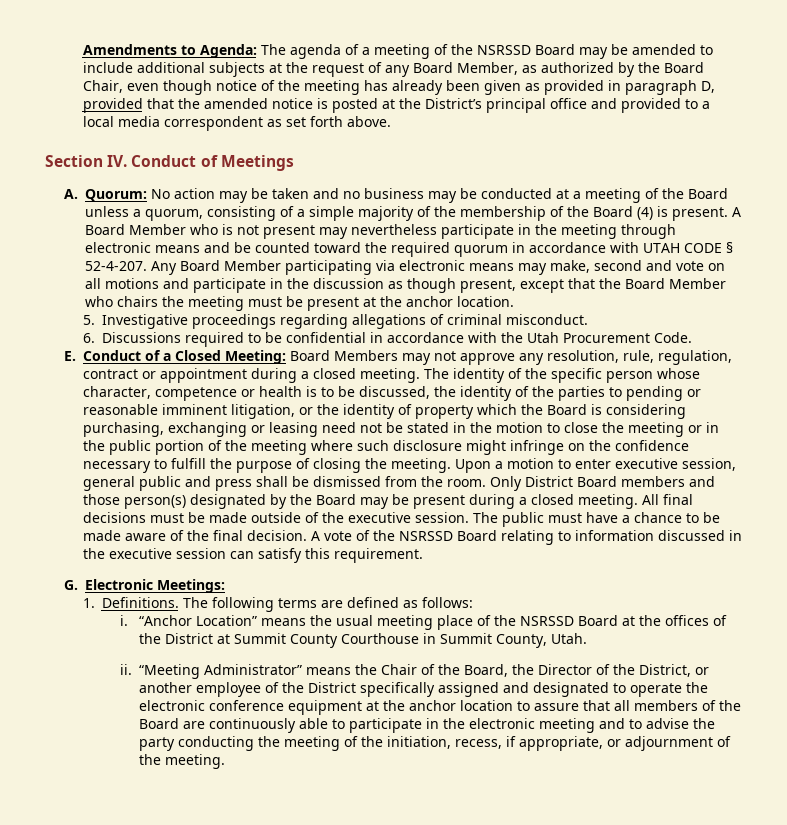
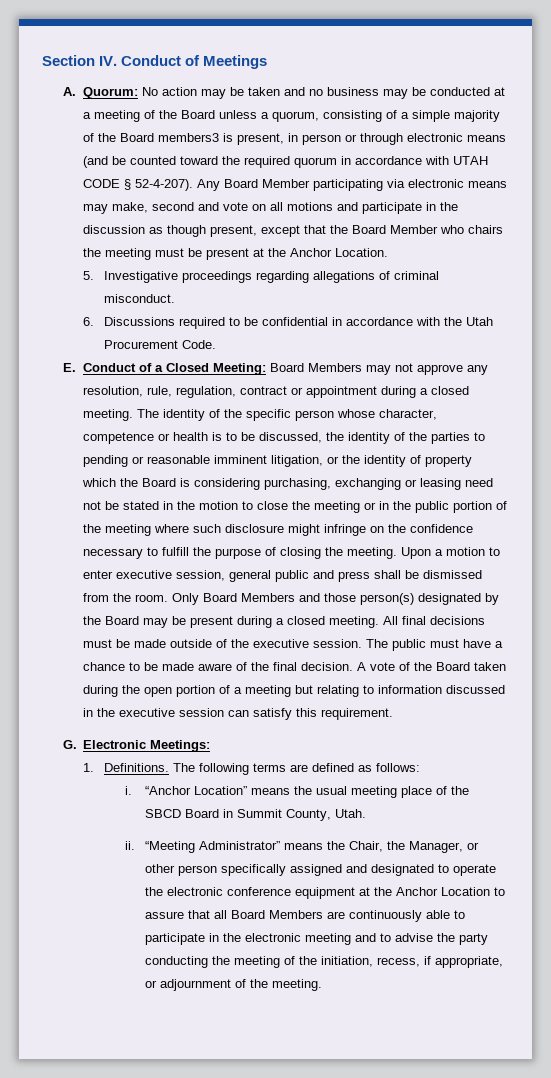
- Amendments to Agenda: The agenda of a meeting of the NSRSSD Board may be amended to include additional subjects at the request of any Board Member, as authorized by the Board Chair, even though notice of the meeting has already been given as provided in paragraph D, provided that the amended notice is posted at the District’s principal office and provided to a local media correspondent as set forth above.
- A. Quorum: No action may be taken and no business may be conducted at a meeting of the Board unless a quorum, consisting of a simple majority of the membership of the Board (4) is present. A Board Member who is not present may nevertheless participate in the meeting through electronic means and be counted toward the required quorum in accordance with UTAH CODE § 52-4-207.
+ A. Quorum: No action may be taken and no business may be conducted at a meeting of the Board unless a quorum, consisting of a simple majority of the Board members3 is present, in person or through electronic means (and be counted toward the required quorum in accordance with UTAH CODE § 52-4-207).
- Any Board Member participating via electronic means may make, second and vote on all motions and participate in the discussion as though present, except that the Board Member who chairs the meeting must be present at the anchor location.
+ Any Board Member participating via electronic means may make, second and vote on all motions and participate in the discussion as though present, except that the Board Member who chairs the meeting must be present at the Anchor Location.
- Only District Board members and those person(s) designated by the Board may be present during a closed meeting.
+ Only Board Members and those person(s) designated by the Board may be present during a closed meeting.
- A vote of the NSRSSD Board relating to information discussed in the executive session can satisfy this requirement.
+ A vote of the Board taken during the open portion of a meeting but relating to information discussed in the executive session can satisfy this requirement.
- “Anchor Location” means the usual meeting place of the NSRSSD Board at the offices of the District at Summit County Courthouse in Summit County, Utah.
+ “Anchor Location” means the usual meeting place of the SBCD Board in Summit County, Utah.
- “Meeting Administrator” means the Chair of the Board, the Director of the District, or another employee of the District specifically assigned and designated to operate the electronic conference equipment at the anchor location to assure that all members of the Board are continuously able to participate in the electronic meeting and to advise the party conducting the meeting of the initiation, recess, if appropriate, or adjournment of the meeting.
+ “Meeting Administrator” means the Chair, the Manager, or other person specifically assigned and designated to operate the electronic conference equipment at the Anchor Location to assure that all Board Members are continuously able to participate in the electronic meeting and to advise the party conducting the meeting of the initiation, recess, if appropriate, or adjournment of the meeting.

